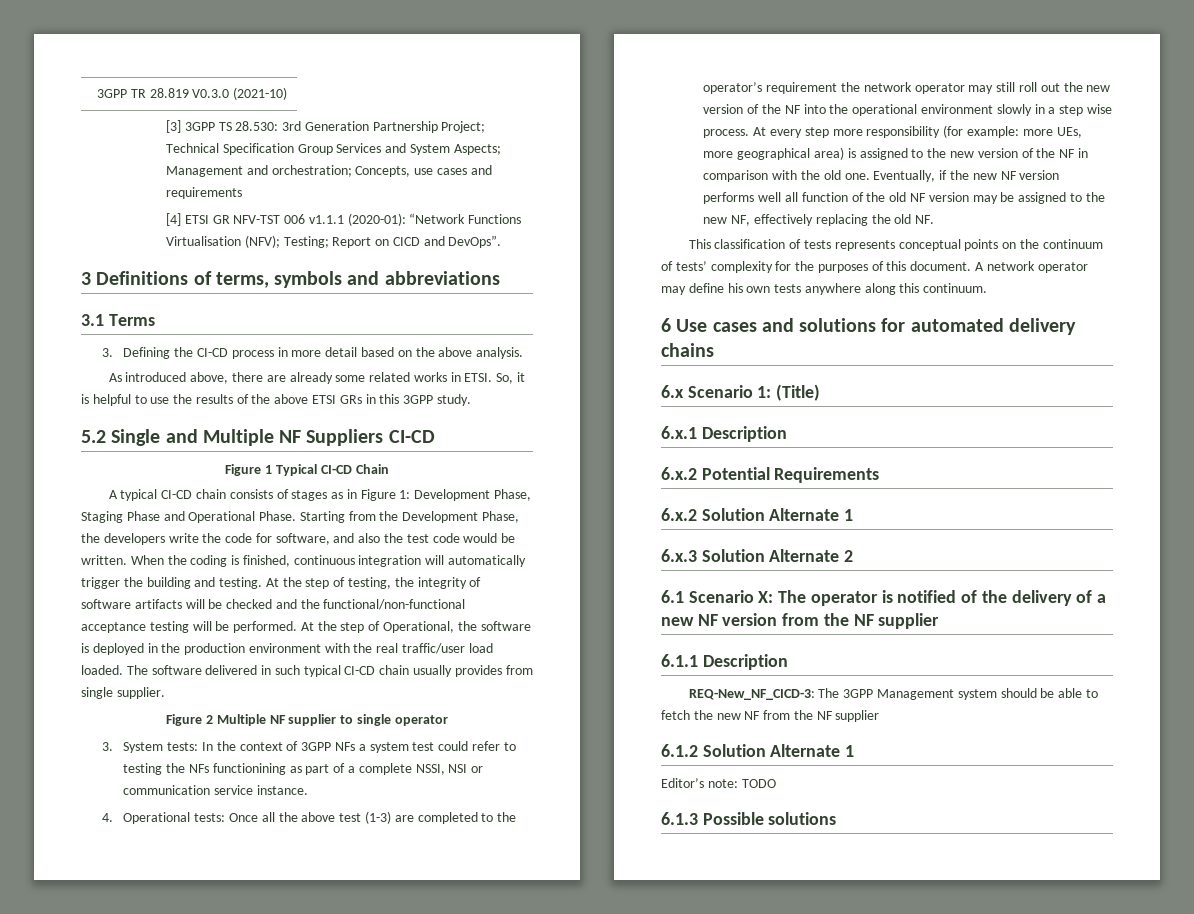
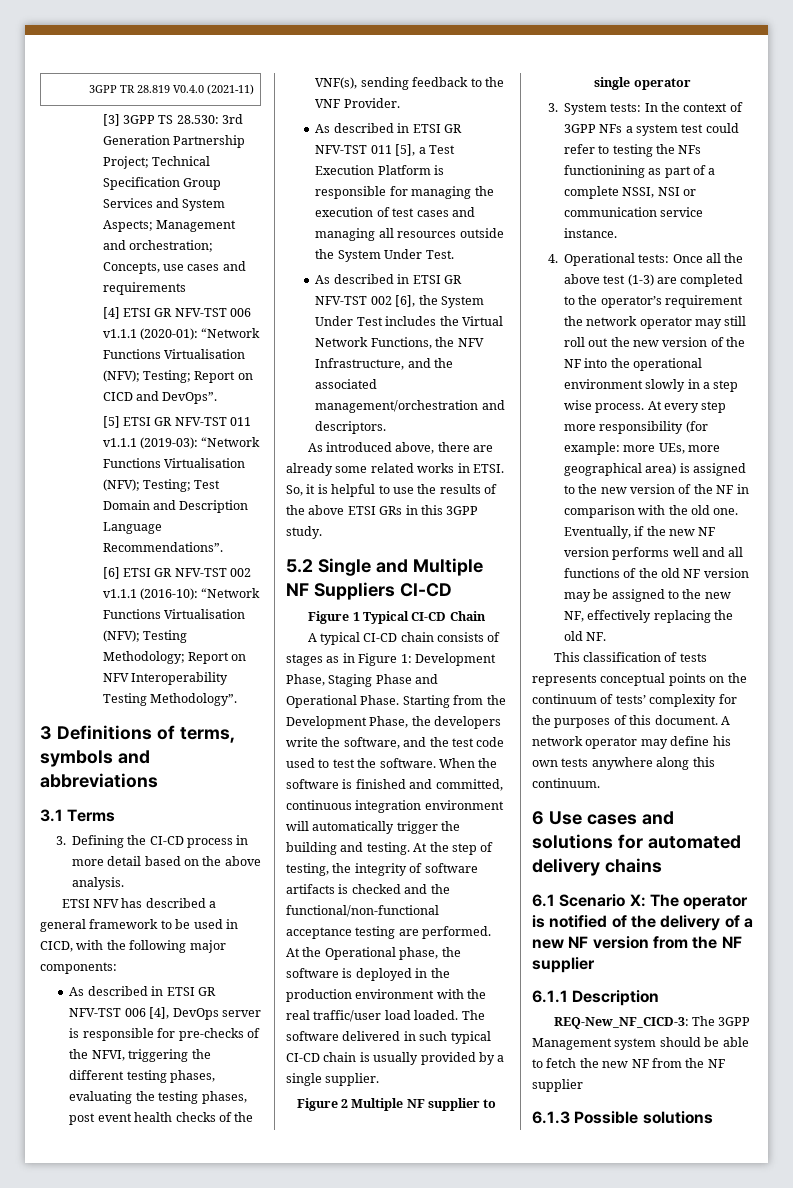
- 3GPP TR 28.819 V0.3.0 (2021-10)
+ 3GPP TR 28.819 V0.4.0 (2021-11)
+ [5] ETSI GR NFV-TST 011 v1.1.1 (2019-03): “Network Functions Virtualisation (NFV); Testing; Test Domain and Description Language Recommendations”.
+ [6] ETSI GR NFV-TST 002 v1.1.1 (2016-10): “Network Functions Virtualisation (NFV); Testing Methodology; Report on NFV Interoperability Testing Methodology”.
+ ETSI NFV has described a general framework to be used in CICD, with the following major components:
+ As described in ETSI GR NFV-TST 006 [4], DevOps server is responsible for pre-checks of the NFVI, triggering the different testing phases, evaluating the testing phases, post event health checks of the VNF(s), sending feedback to the VNF Provider.
+ As described in ETSI GR NFV-TST 011 [5], a Test Execution Platform is responsible for managing the execution of test cases and managing all resources outside the System Under Test.
+ As described in ETSI GR NFV-TST 002 [6], the System Under Test includes the Virtual Network Functions, the NFV Infrastructure, and the associated management/orchestration and descriptors.
- Starting from the Development Phase, the developers write the code for software, and also the test code would be written. When the coding is finished, continuous integration will automatically trigger the building and testing.
+ Starting from the Development Phase, the developers write the software, and the test code used to test the software. When the software is finished and committed, continuous integration environment will automatically trigger the building and testing.
- At the step of testing, the integrity of software artifacts will be checked and the functional/non-functional acceptance testing will be performed.
+ At the step of testing, the integrity of software artifacts is checked and the functional/non-functional acceptance testing are performed.
- At the step of Operational, the software is deployed in the production environment with the real traffic/user load loaded.
+ At the Operational phase, the software is deployed in the production environment with the real traffic/user load loaded.
- The software delivered in such typical CI-CD chain usually provides from single supplier.
+ The software delivered in such typical CI-CD chain is usually provided by a single supplier.
- Eventually, if the new NF version performs well all function of the old NF version may be assigned to the new NF, effectively replacing the old NF.
+ Eventually, if the new NF version performs well and all functions of the old NF version may be assigned to the new NF, effectively replacing the old NF.
- 6.x Scenario 1: (Title)
- 6.x.1 Description
- 6.x.2 Potential Requirements
- 6.x.2 Solution Alternate 1
- 6.x.3 Solution Alternate 2
- 6.1.2 Solution Alternate 1
- Editor’s note: TODO

